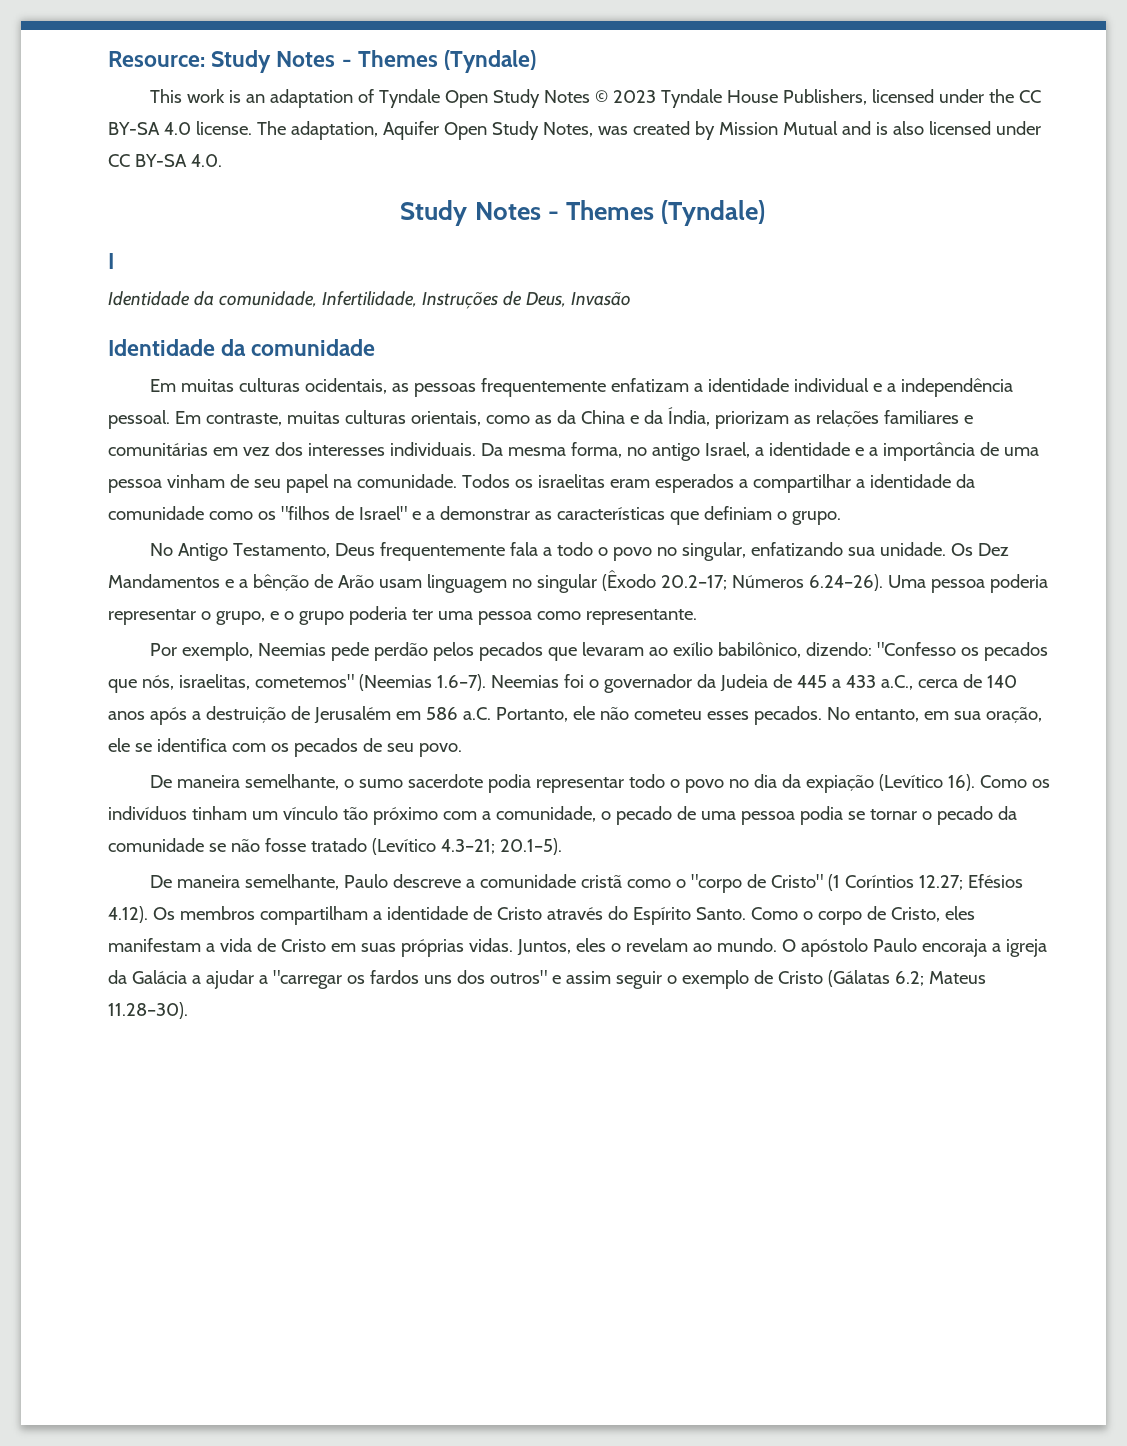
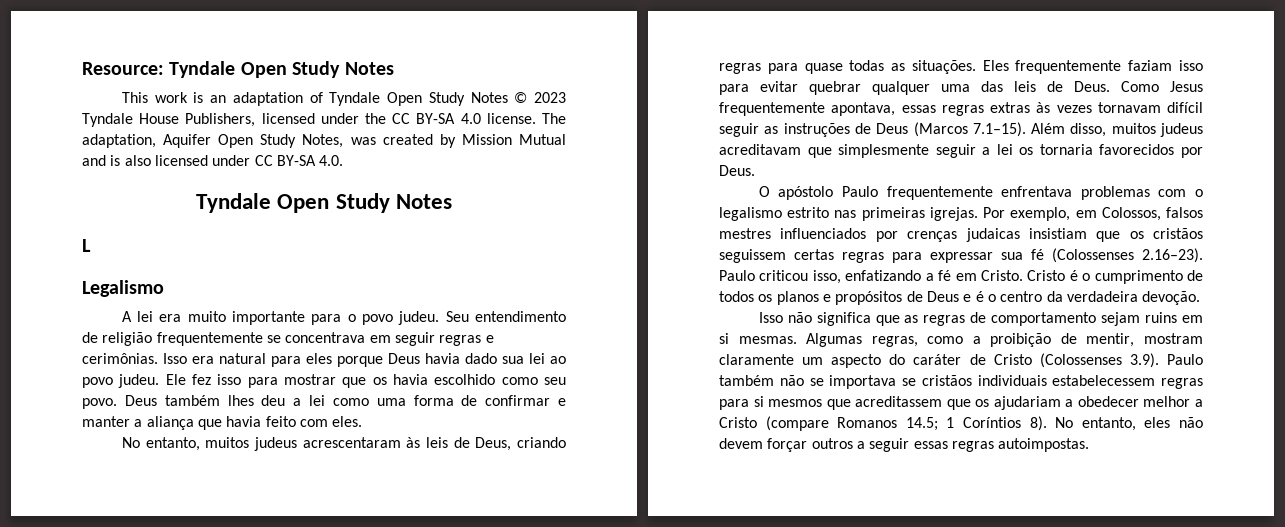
- Resource: Study Notes - Themes (Tyndale)
+ Resource: Tyndale Open Study Notes
  The adaptation, Aquifer Open Study Notes, was created by Mission Mutual and is also licensed under CC BY-SA 4.0.
- Study Notes - Themes (Tyndale)
- I
- Identidade da comunidade, Infertilidade, Instruções de Deus, Invasão
- Identidade da comunidade
- Em muitas culturas ocidentais, as pessoas frequentemente enfatizam a identidade individual e a independência pessoal. Em contraste, muitas culturas orientais, como as da China e da Índia, priorizam as relações familiares e comunitárias em vez dos interesses individuais. Da mesma forma, no antigo Israel, a identidade e a importância de uma pessoa vinham de seu papel na comunidade. Todos os israelitas eram esperados a compartilhar a identidade da comunidade como os "filhos de Israel" e a demonstrar as características que definiam o grupo.
- No Antigo Testamento, Deus frequentemente fala a todo o povo no singular, enfatizando sua unidade. Os Dez Mandamentos e a bênção de Arão usam linguagem no singular (Êxodo 20.2–17; Números 6.24–26). Uma pessoa poderia representar o grupo, e o grupo poderia ter uma pessoa como representante.
- Por exemplo, Neemias pede perdão pelos pecados que levaram ao exílio babilônico, dizendo: "Confesso os pecados que nós, israelitas, cometemos" (Neemias 1.6–7). Neemias foi o governador da Judeia de 445 a 433 a.C., cerca de 140 anos após a destruição de Jerusalém em 586 a.C. Portanto, ele não cometeu esses pecados. No entanto, em sua oração, ele se identifica com os pecados de seu povo.
- De maneira semelhante, o sumo sacerdote podia representar todo o povo no dia da expiação (Levítico 16). Como os indivíduos tinham um vínculo tão próximo com a comunidade, o pecado de uma pessoa podia se tornar o pecado da comunidade se não fosse tratado (Levítico 4.3–21; 20.1–5).
- De maneira semelhante, Paulo descreve a comunidade cristã como o "corpo de Cristo" (1 Coríntios 12.27; Efésios 4.12). Os membros compartilham a identidade de Cristo através do Espírito Santo. Como o corpo de Cristo, eles manifestam a vida de Cristo em suas próprias vidas. Juntos, eles o revelam ao mundo. O apóstolo Paulo encoraja a igreja da Galácia a ajudar a "carregar os fardos uns dos outros" e assim seguir o exemplo de Cristo (Gálatas 6.2; Mateus 11.28–30).
+ Tyndale Open Study Notes
+ L
+ Legalismo
+ A lei era muito importante para o povo judeu. Seu entendimento de religião frequentemente se concentrava em seguir regras e cerimônias. Isso era natural para eles porque Deus havia dado sua lei ao povo judeu. Ele fez isso para mostrar que os havia escolhido como seu povo. Deus também lhes deu a lei como uma forma de confirmar e manter a aliança que havia feito com eles.
+ No entanto, muitos judeus acrescentaram às leis de Deus, criando regras para quase todas as situações. Eles frequentemente faziam isso para evitar quebrar qualquer uma das leis de Deus. Como Jesus frequentemente apontava, essas regras extras às vezes tornavam difícil seguir as instruções de Deus (Marcos 7.1–15). Além disso, muitos judeus acreditavam que simplesmente seguir a lei os tornaria favorecidos por Deus.
+ O apóstolo Paulo frequentemente enfrentava problemas com o legalismo estrito nas primeiras igrejas. Por exemplo, em Colossos, falsos mestres influenciados por crenças judaicas insistiam que os cristãos seguissem certas regras para expressar sua fé (Colossenses 2.16–23). Paulo criticou isso, enfatizando a fé em Cristo. Cristo é o cumprimento de todos os planos e propósitos de Deus e é o centro da verdadeira devoção.
+ Isso não significa que as regras de comportamento sejam ruins em si mesmas. Algumas regras, como a proibição de mentir, mostram claramente um aspecto do caráter de Cristo (Colossenses 3.9). Paulo também não se importava se cristãos individuais estabelecessem regras para si mesmos que acreditassem que os ajudariam a obedecer melhor a Cristo (compare Romanos 14.5; 1 Coríntios 8). No entanto, eles não devem forçar outros a seguir essas regras autoimpostas.

